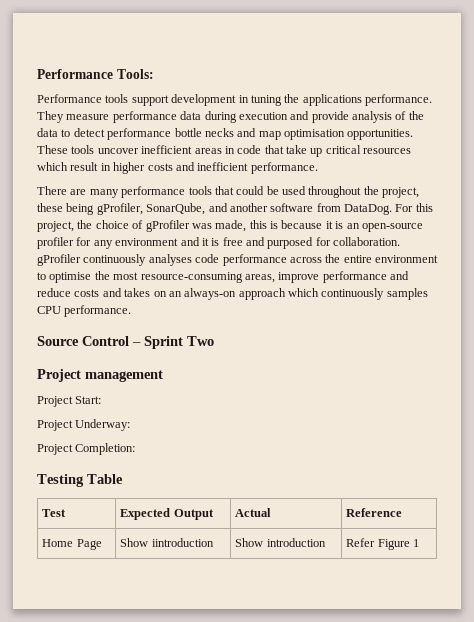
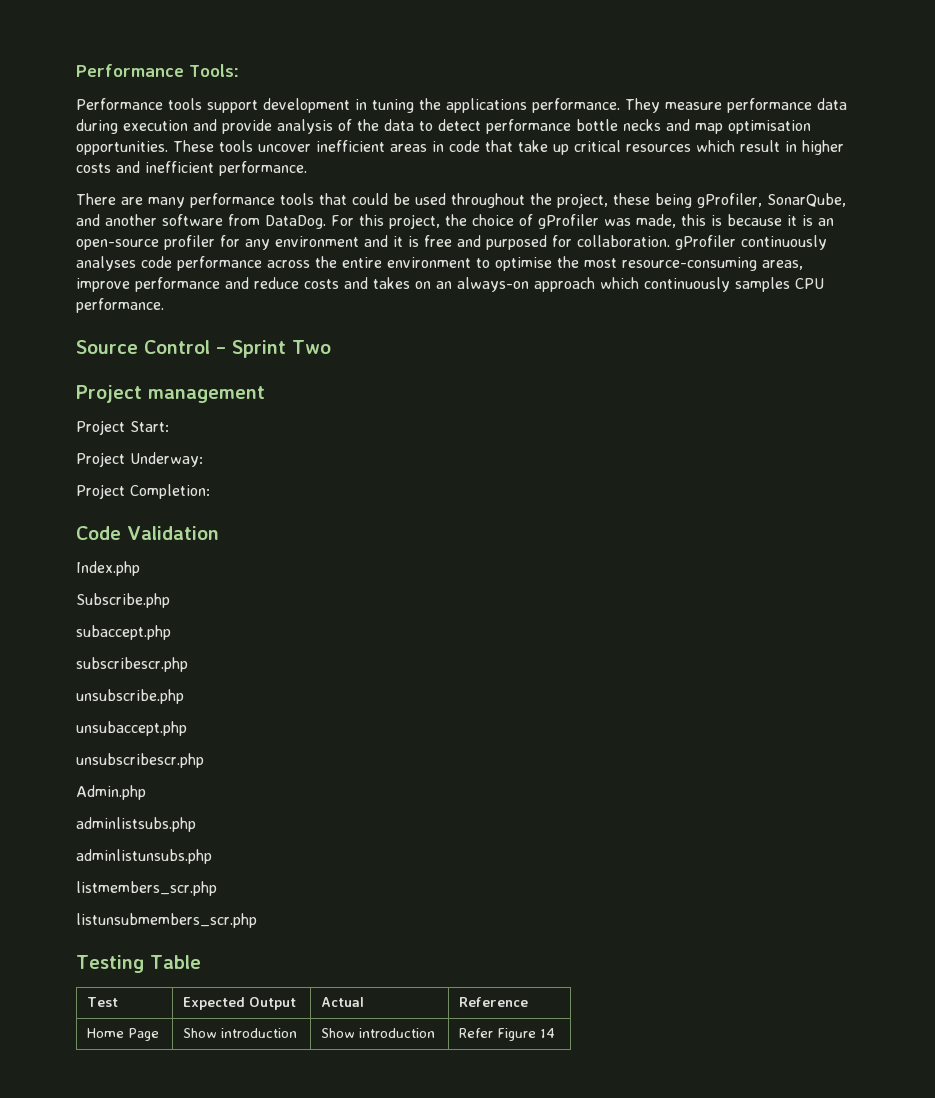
+ Code Validation
+ Index.php
+ Subscribe.php
+ subaccept.php
+ subscribescr.php
+ unsubscribe.php
+ unsubaccept.php
+ unsubscribescr.php
+ Admin.php
+ adminlistsubs.php
+ adminlistunsubs.php
+ listmembers_scr.php
+ listunsubmembers_scr.php
- Home Page | Show iintroduction | Show introduction | Refer Figure 1
+ Home Page | Show introduction | Show introduction | Refer Figure 14

